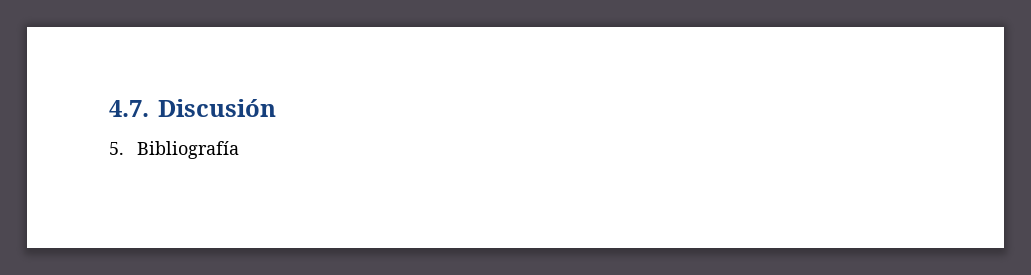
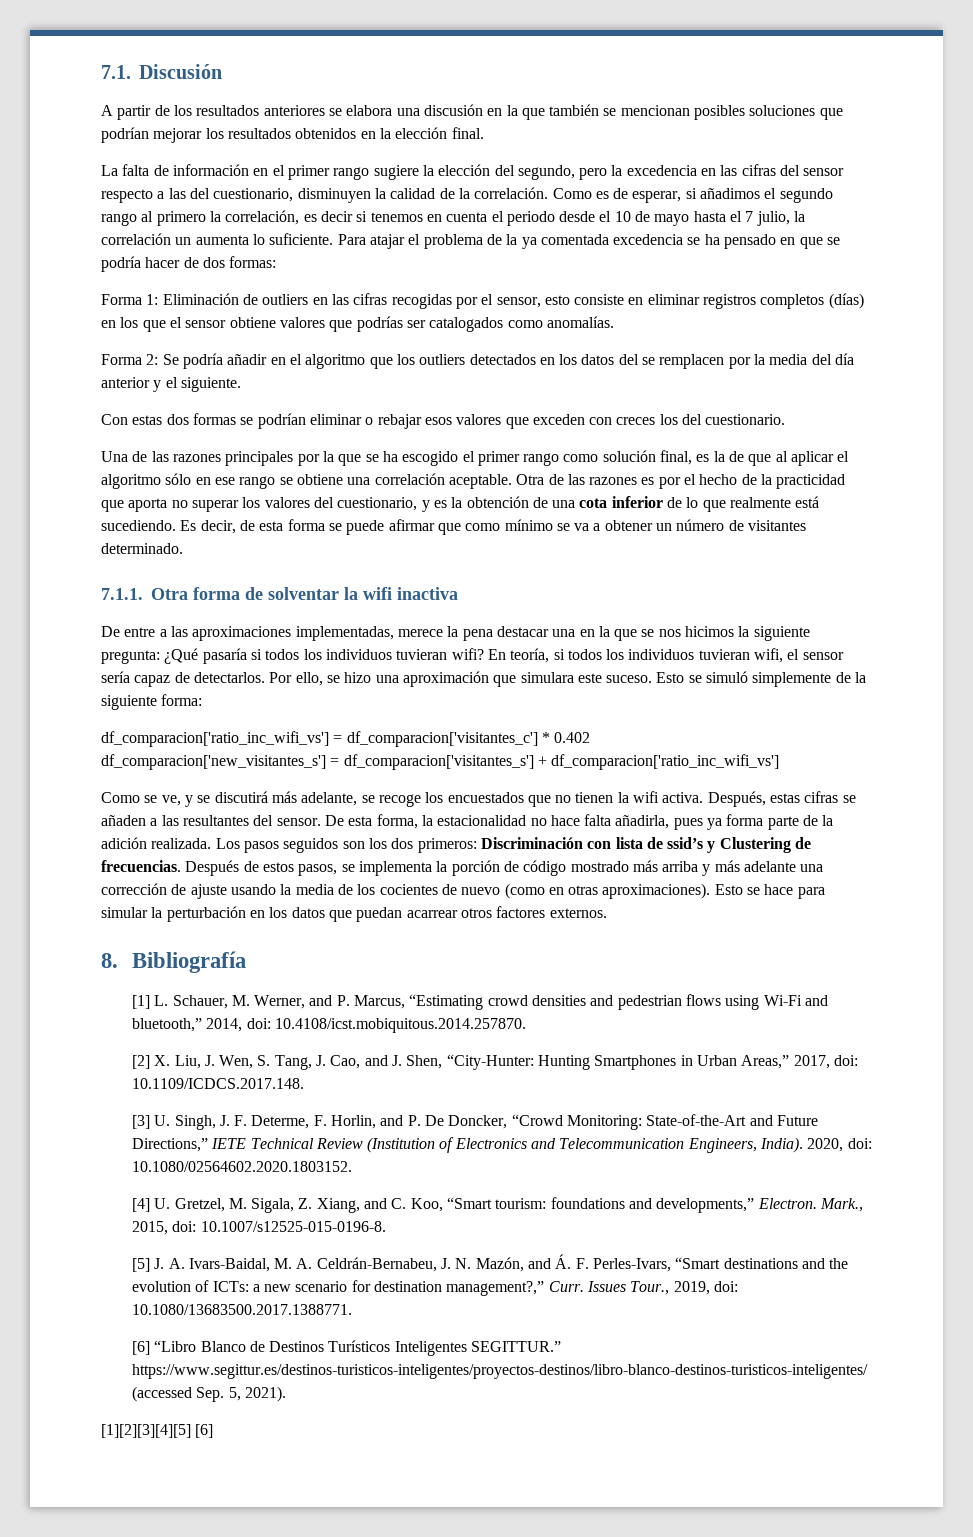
- 4.7. Discusión
+ 7.1. Discusión
- 5. Bibliografía
+ A partir de los resultados anteriores se elabora una discusión en la que también se mencionan posibles soluciones que podrían mejorar los resultados obtenidos en la elección final.
+ La falta de información en el primer rango sugiere la elección del segundo, pero la excedencia en las cifras del sensor respecto a las del cuestionario, disminuyen la calidad de la correlación. Como es de esperar, si añadimos el segundo rango al primero la correlación, es decir si tenemos en cuenta el periodo desde el 10 de mayo hasta el 7 julio, la correlación un aumenta lo suficiente. Para atajar el problema de la ya comentada excedencia se ha pensado en que se podría hacer de dos formas:
+ Forma 1: Eliminación de outliers en las cifras recogidas por el sensor, esto consiste en eliminar registros completos (días) en los que el sensor obtiene valores que podrías ser catalogados como anomalías.
+ Forma 2: Se podría añadir en el algoritmo que los outliers detectados en los datos del se remplacen por la media del día anterior y el siguiente.
+ Con estas dos formas se podrían eliminar o rebajar esos valores que exceden con creces los del cuestionario.
+ Una de las razones principales por la que se ha escogido el primer rango como solución final, es la de que al aplicar el algoritmo sólo en ese rango se obtiene una correlación aceptable. Otra de las razones es por el hecho de la practicidad que aporta no superar los valores del cuestionario, y es la obtención de una cota inferior de lo que realmente está sucediendo. Es decir, de esta forma se puede afirmar que como mínimo se va a obtener un número de visitantes determinado.
+ 7.1.1. Otra forma de solventar la wifi inactiva
+ De entre a las aproximaciones implementadas, merece la pena destacar una en la que se nos hicimos la siguiente pregunta: ¿Qué pasaría si todos los individuos tuvieran wifi? En teoría, si todos los individuos tuvieran wifi, el sensor sería capaz de detectarlos. Por ello, se hizo una aproximación que simulara este suceso. Esto se simuló simplemente de la siguiente forma:
+ df_comparacion['ratio_inc_wifi_vs'] = df_comparacion['visitantes_c'] * 0.402
+ df_comparacion['new_visitantes_s'] = df_comparacion['visitantes_s'] + df_comparacion['ratio_inc_wifi_vs']
+ Como se ve, y se discutirá más adelante, se recoge los encuestados que no tienen la wifi activa. Después, estas cifras se añaden a las resultantes del sensor. De esta forma, la estacionalidad no hace falta añadirla, pues ya forma parte de la adición realizada. Los pasos seguidos son los dos primeros: Discriminación con lista de ssid’s y Clustering de frecuencias. Después de estos pasos, se implementa la porción de código mostrado más arriba y más adelante una corrección de ajuste usando la media de los cocientes de nuevo (como en otras aproximaciones). Esto se hace para simular la perturbación en los datos que puedan acarrear otros factores externos.
+ 8. Bibliografía
+ [1] L. Schauer, M. Werner, and P. Marcus, “Estimating crowd densities and pedestrian flows using Wi-Fi and bluetooth,” 2014, doi: 10.4108/icst.mobiquitous.2014.257870.
+ [2] X. Liu, J. Wen, S. Tang, J. Cao, and J. Shen, “City-Hunter: Hunting Smartphones in Urban Areas,” 2017, doi: 10.1109/ICDCS.2017.148.
+ [3] U. Singh, J. F. Determe, F. Horlin, and P. De Doncker, “Crowd Monitoring: State-of-the-Art and Future Directions,” IETE Technical Review (Institution of Electronics and Telecommunication Engineers, India). 2020, doi: 10.1080/02564602.2020.1803152.
+ [4] U. Gretzel, M. Sigala, Z. Xiang, and C. Koo, “Smart tourism: foundations and developments,” Electron. Mark., 2015, doi: 10.1007/s12525-015-0196-8.
+ [5] J. A. Ivars-Baidal, M. A. Celdrán-Bernabeu, J. N. Mazón, and Á. F. Perles-Ivars, “Smart destinations and the evolution of ICTs: a new scenario for destination management?,” Curr. Issues Tour., 2019, doi: 10.1080/13683500.2017.1388771.
+ [6] “Libro Blanco de Destinos Turísticos Inteligentes SEGITTUR.” https://www.segittur.es/destinos-turisticos-inteligentes/proyectos-destinos/libro-blanco-destinos-turisticos-inteligentes/ (accessed Sep. 5, 2021).
+ [1][2][3][4][5] [6]

